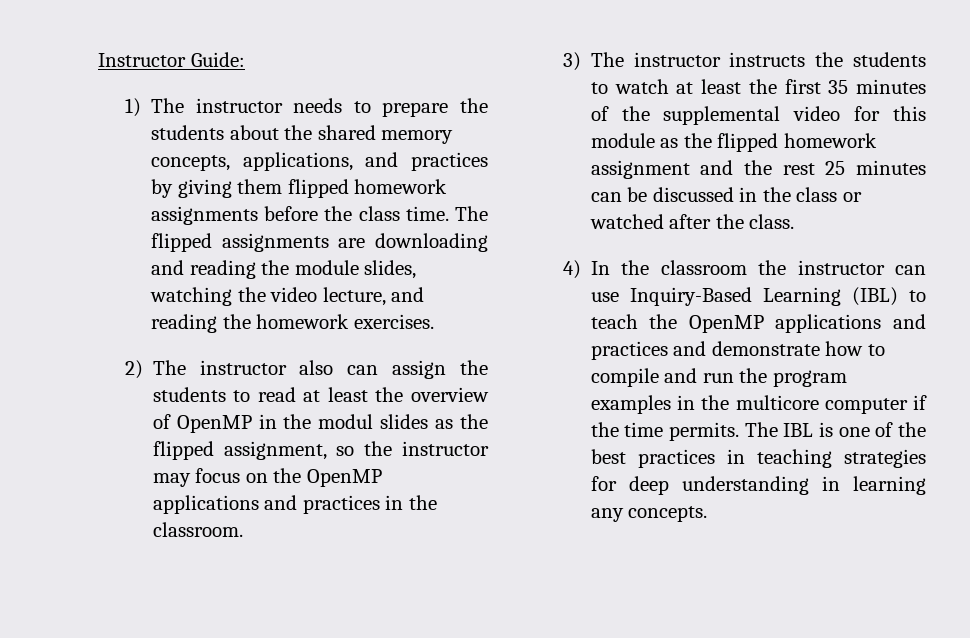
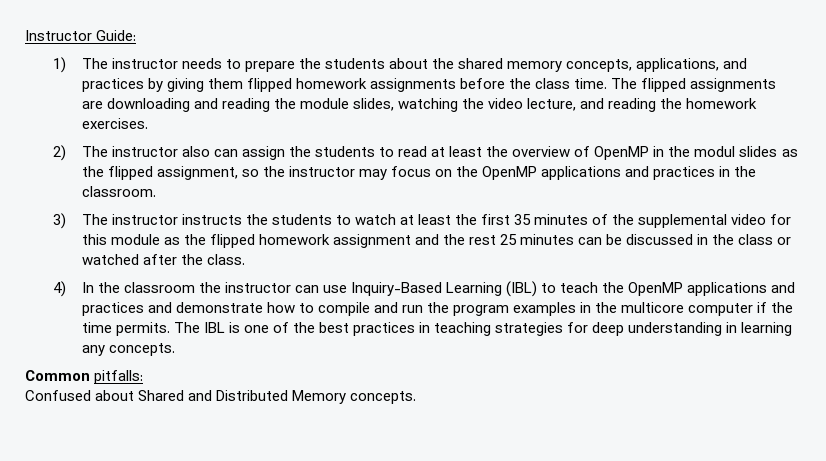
+ Common pitfalls:
+ Confused about Shared and Distributed Memory concepts.

